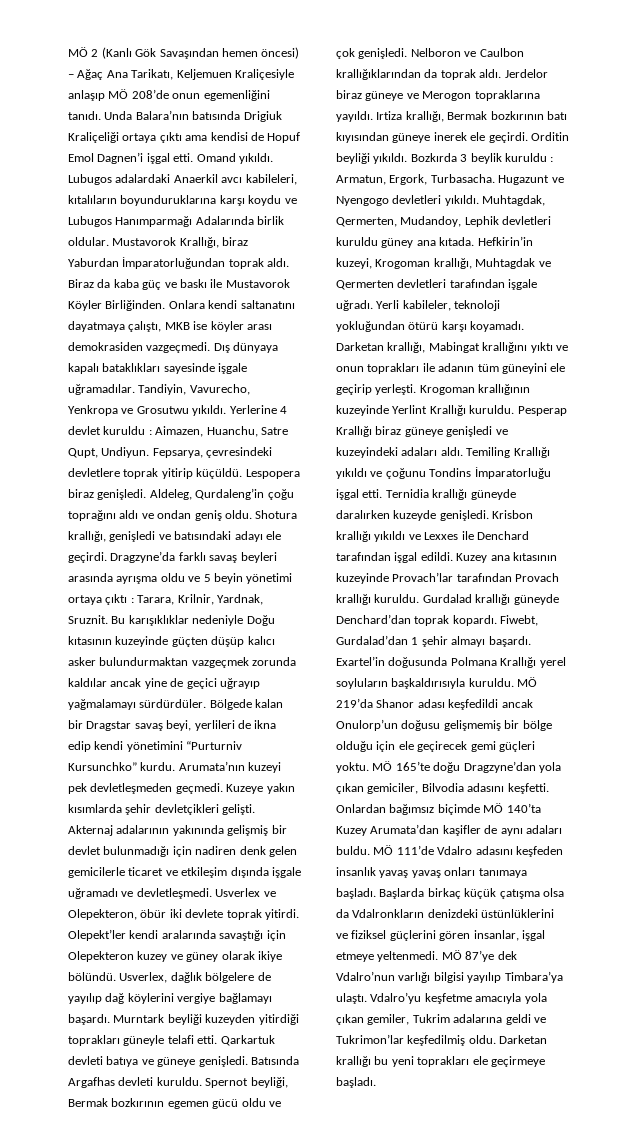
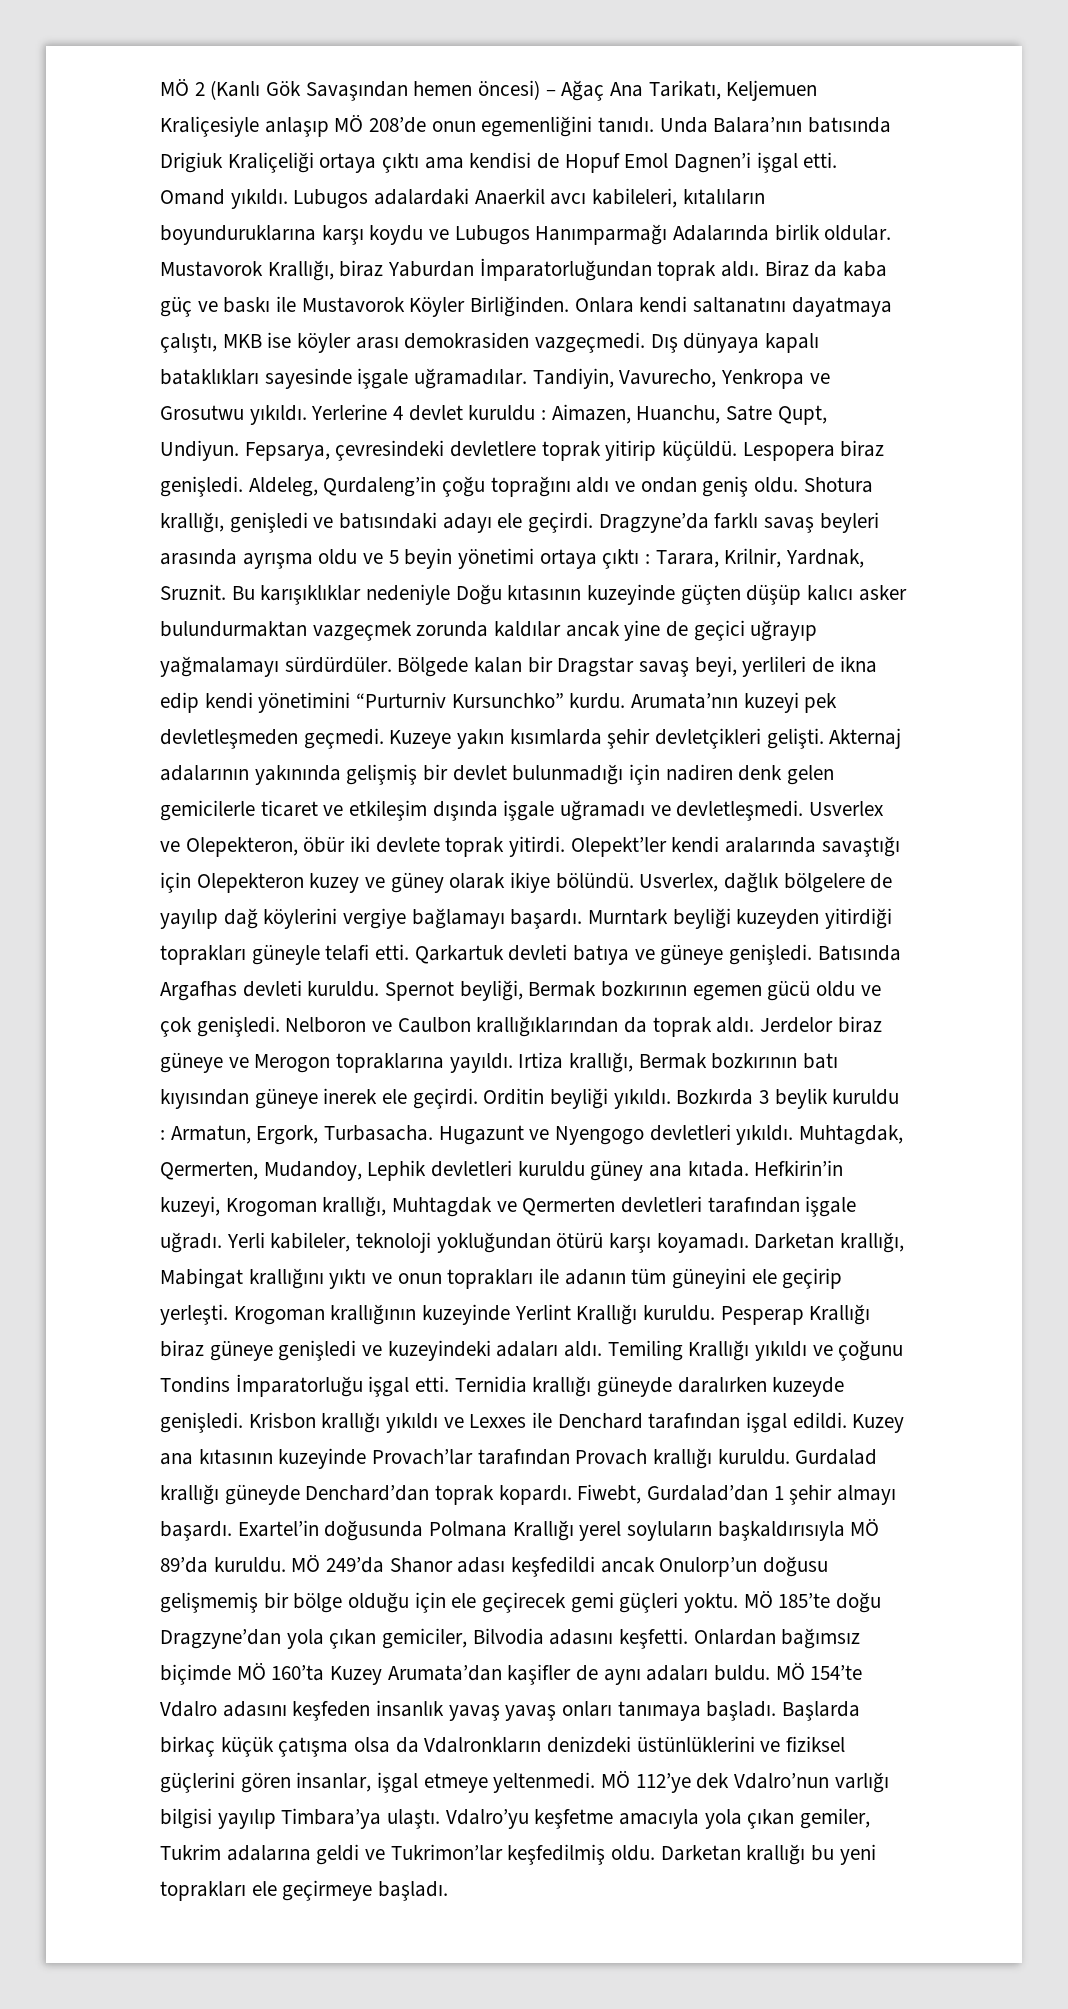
- Exartel’in doğusunda Polmana Krallığı yerel soyluların başkaldırısıyla kuruldu.
+ Exartel’in doğusunda Polmana Krallığı yerel soyluların başkaldırısıyla MÖ 89’da kuruldu.
- MÖ 219’da Shanor adası keşfedildi ancak Onulorp’un doğusu gelişmemiş bir bölge olduğu için ele geçirecek gemi güçleri yoktu.
+ MÖ 249’da Shanor adası keşfedildi ancak Onulorp’un doğusu gelişmemiş bir bölge olduğu için ele geçirecek gemi güçleri yoktu.
- MÖ 165’te doğu Dragzyne’dan yola çıkan gemiciler, Bilvodia adasını keşfetti.
+ MÖ 185’te doğu Dragzyne’dan yola çıkan gemiciler, Bilvodia adasını keşfetti.
- Onlardan bağımsız biçimde MÖ 140’ta Kuzey Arumata’dan kaşifler de aynı adaları buldu.
+ Onlardan bağımsız biçimde MÖ 160’ta Kuzey Arumata’dan kaşifler de aynı adaları buldu.
- MÖ 111’de Vdalro adasını keşfeden insanlık yavaş yavaş onları tanımaya başladı.
+ MÖ 154’te Vdalro adasını keşfeden insanlık yavaş yavaş onları tanımaya başladı.
- MÖ 87’ye dek Vdalro’nun varlığı bilgisi yayılıp Timbara’ya ulaştı.
+ MÖ 112’ye dek Vdalro’nun varlığı bilgisi yayılıp Timbara’ya ulaştı.

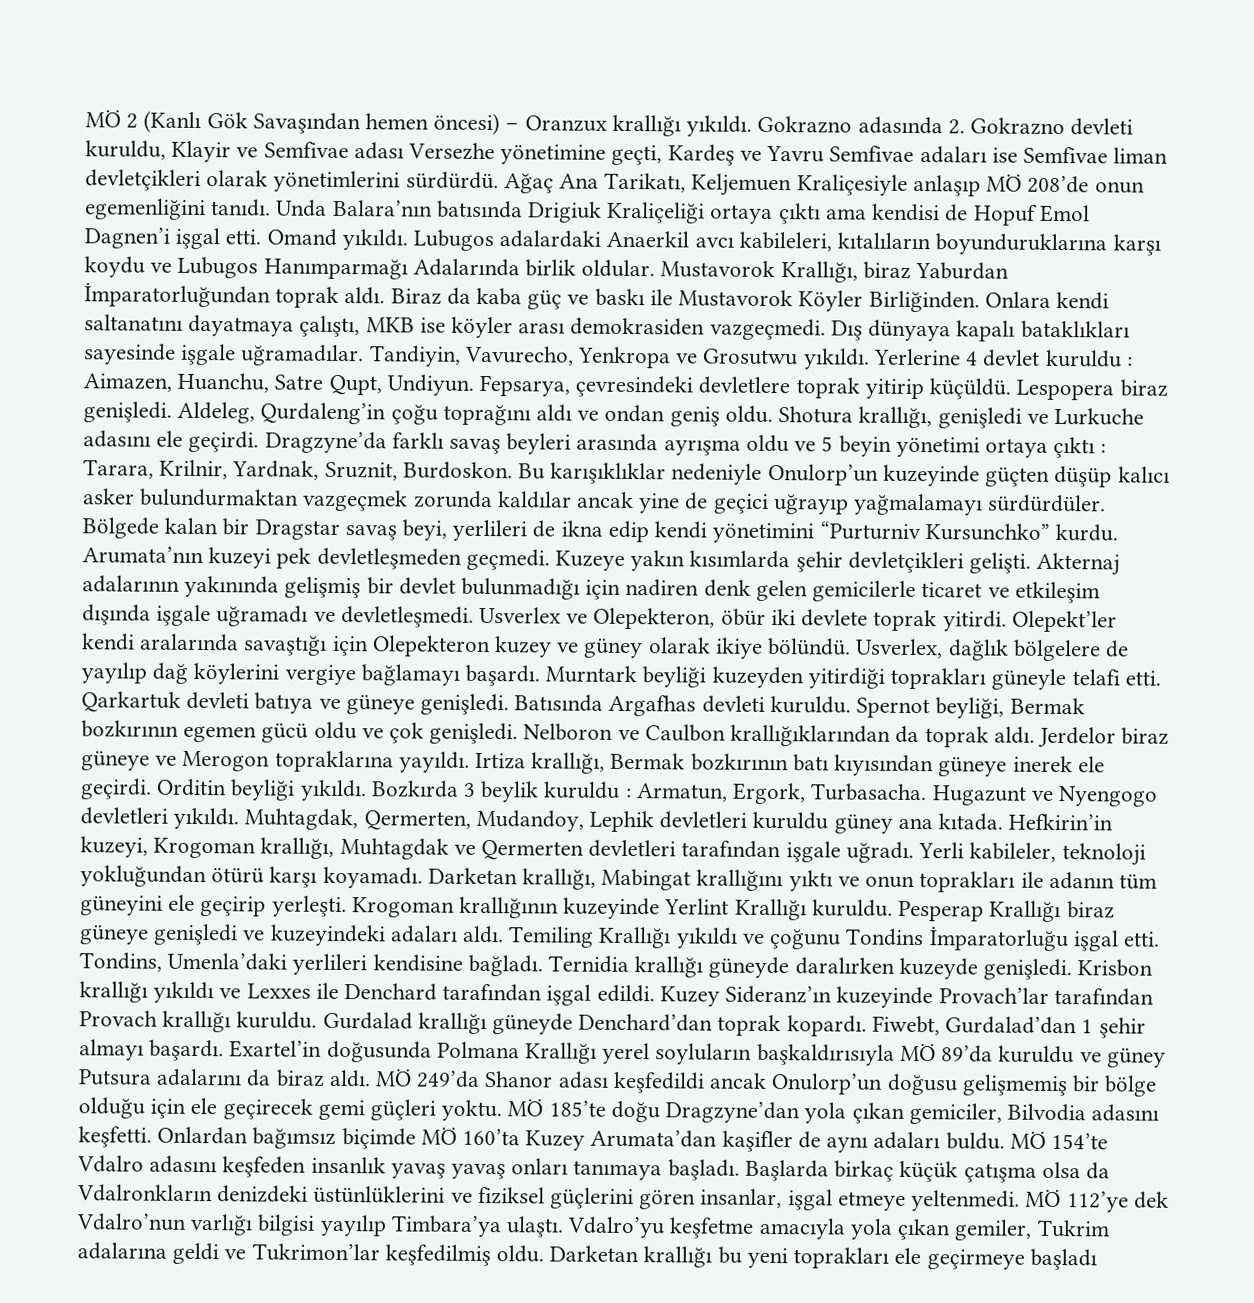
- MÖ 2 (Kanlı Gök Savaşından hemen öncesi) – Ağaç Ana Tarikatı, Keljemuen Kraliçesiyle anlaşıp MÖ 208’de onun egemenliğini tanıdı.
+ MÖ 2 (Kanlı Gök Savaşından hemen öncesi) – Oranzux krallığı yıkıldı. Gokrazno adasında 2. Gokrazno devleti kuruldu, Klayir ve Semfivae adası Versezhe yönetimine geçti, Kardeş ve Yavru Semfivae adaları ise Semfivae liman devletçikleri olarak yönetimlerini sürdürdü. Ağaç Ana Tarikatı, Keljemuen Kraliçesiyle anlaşıp MÖ 208’de onun egemenliğini tanıdı.
- Shotura krallığı, genişledi ve batısındaki adayı ele geçirdi.
+ Shotura krallığı, genişledi ve Lurkuche adasını ele geçirdi.
- Dragzyne’da farklı savaş beyleri arasında ayrışma oldu ve 5 beyin yönetimi ortaya çıktı : Tarara, Krilnir, Yardnak, Sruznit.
+ Dragzyne’da farklı savaş beyleri arasında ayrışma oldu ve 5 beyin yönetimi ortaya çıktı : Tarara, Krilnir, Yardnak, Sruznit, Burdoskon.
- Bu karışıklıklar nedeniyle Doğu kıtasının kuzeyinde güçten düşüp kalıcı asker bulundurmaktan vazgeçmek zorunda kaldılar ancak yine de geçici uğrayıp yağmalamayı sürdürdüler.
+ Bu karışıklıklar nedeniyle Onulorp’un kuzeyinde güçten düşüp kalıcı asker bulundurmaktan vazgeçmek zorunda kaldılar ancak yine de geçici uğrayıp yağmalamayı sürdürdüler.
+ Tondins, Umenla’daki yerlileri kendisine bağladı.
- Kuzey ana kıtasının kuzeyinde Provach’lar tarafından Provach krallığı kuruldu.
+ Kuzey Sideranz’ın kuzeyinde Provach’lar tarafından Provach krallığı kuruldu.
- Exartel’in doğusunda Polmana Krallığı yerel soyluların başkaldırısıyla MÖ 89’da kuruldu.
+ Exartel’in doğusunda Polmana Krallığı yerel soyluların başkaldırısıyla MÖ 89’da kuruldu ve güney Putsura adalarını da biraz aldı.
- Darketan krallığı bu yeni toprakları ele geçirmeye başladı.
+ Darketan krallığı bu yeni toprakları ele geçirmeye başladı

